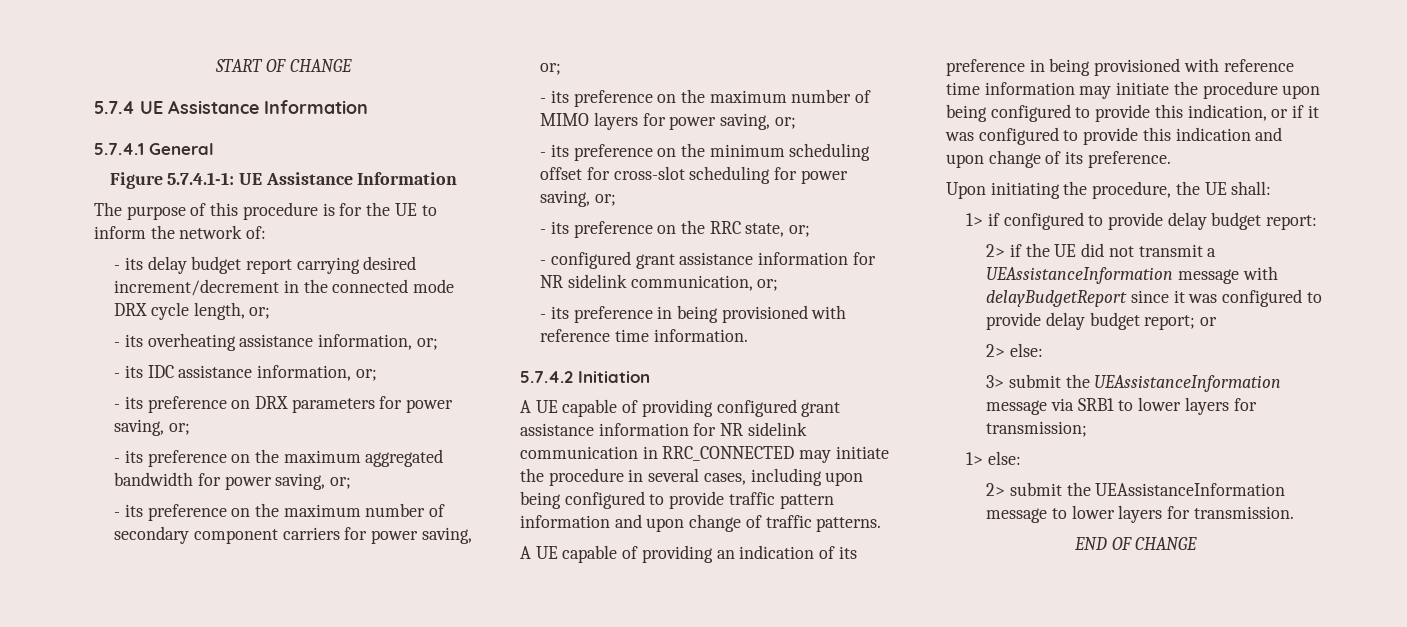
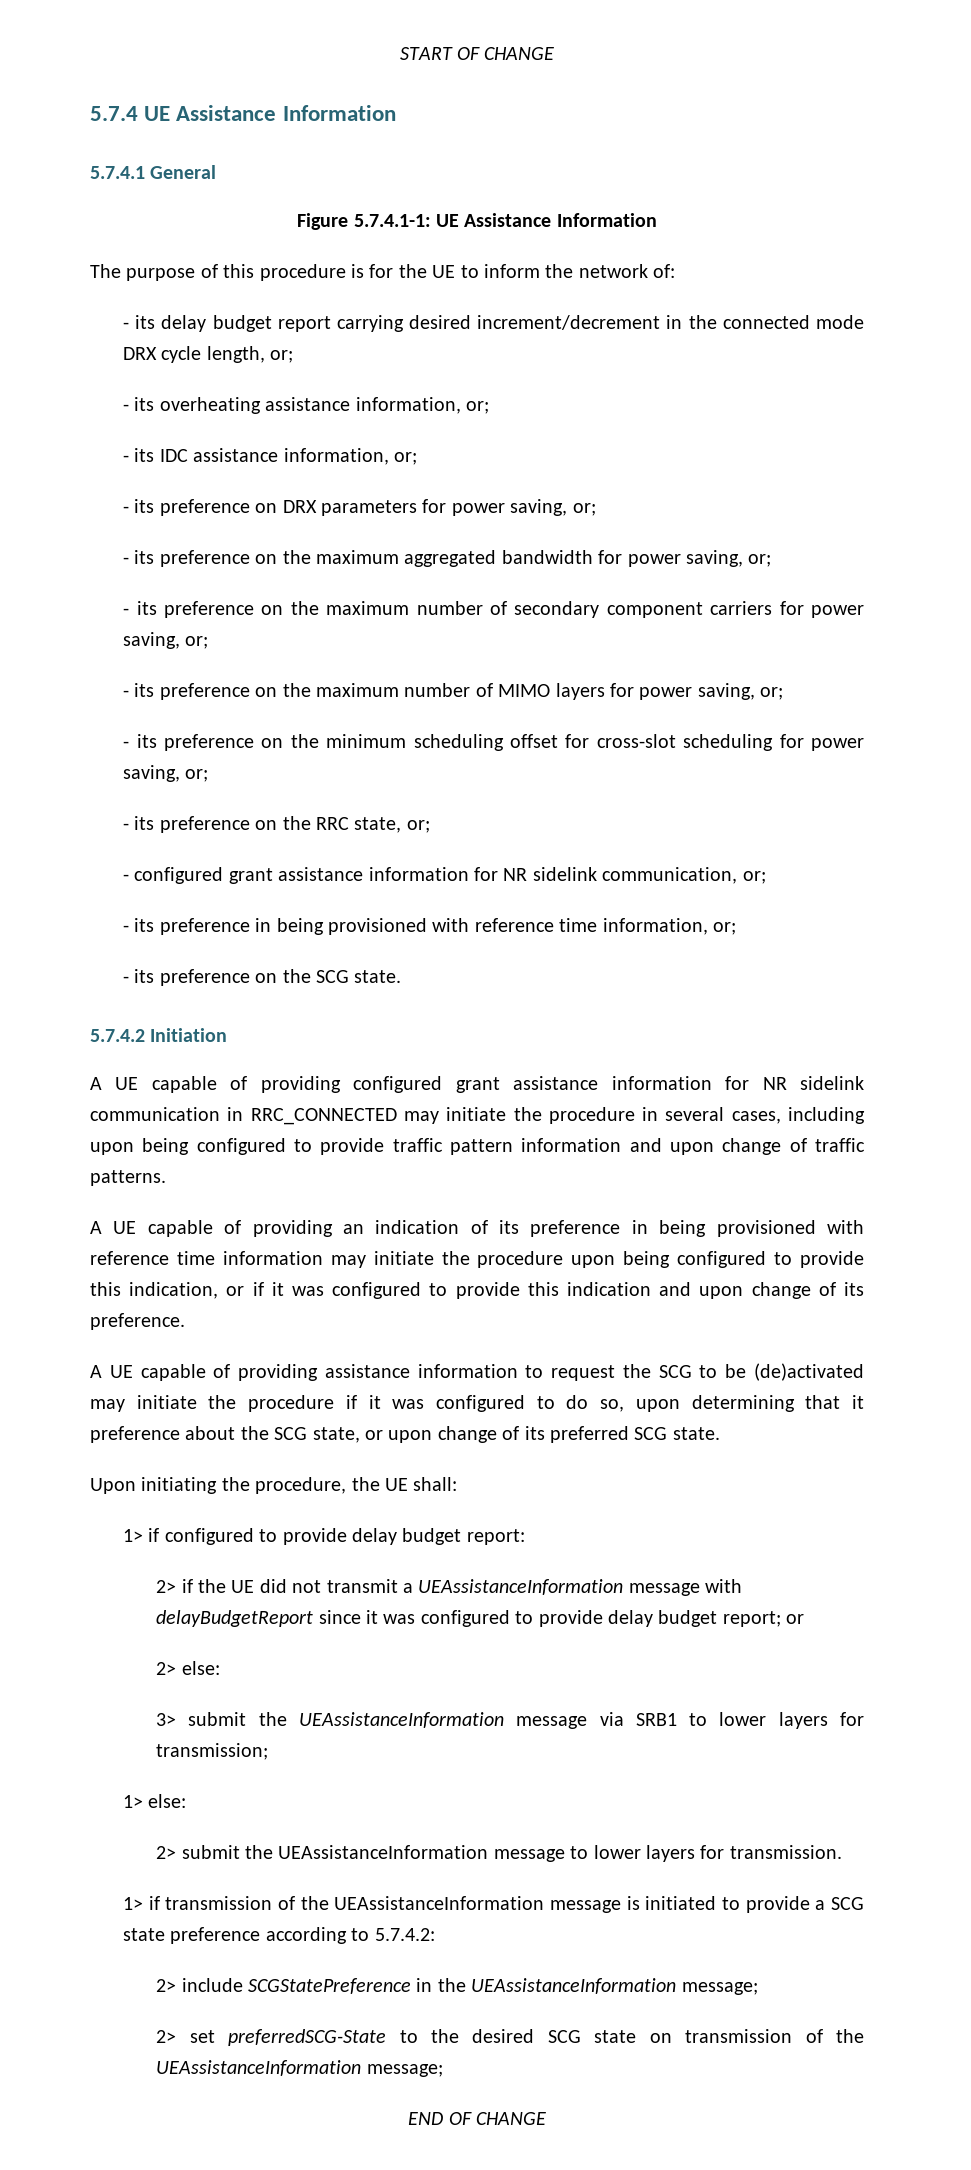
- - its preference in being provisioned with reference time information.
+ - its preference in being provisioned with reference time information, or;
+ - its preference on the SCG state.
+ A UE capable of providing assistance information to request the SCG to be (de)activated may initiate the procedure if it was configured to do so, upon determining that it preference about the SCG state, or upon change of its preferred SCG state.
+ 1> if transmission of the UEAssistanceInformation message is initiated to provide a SCG state preference according to 5.7.4.2:
+ 2> include SCGStatePreference in the UEAssistanceInformation message;
+ 2> set preferredSCG-State to the desired SCG state on transmission of the UEAssistanceInformation message;

